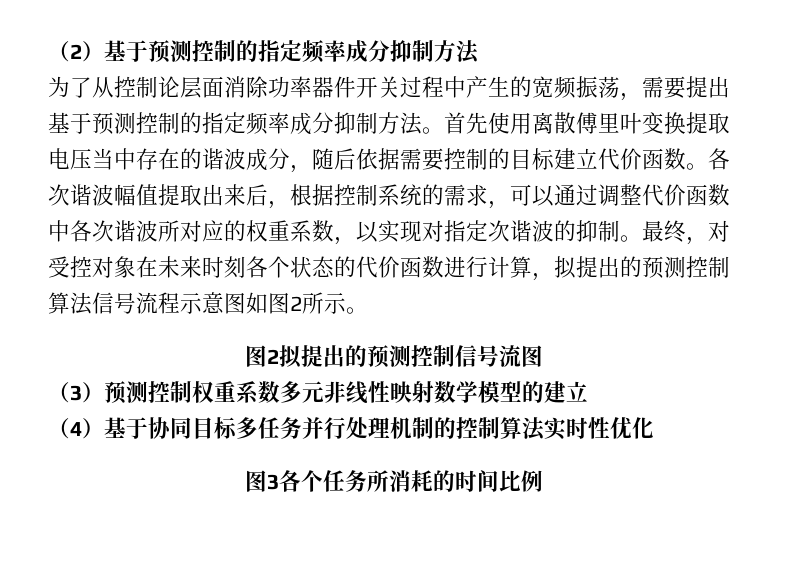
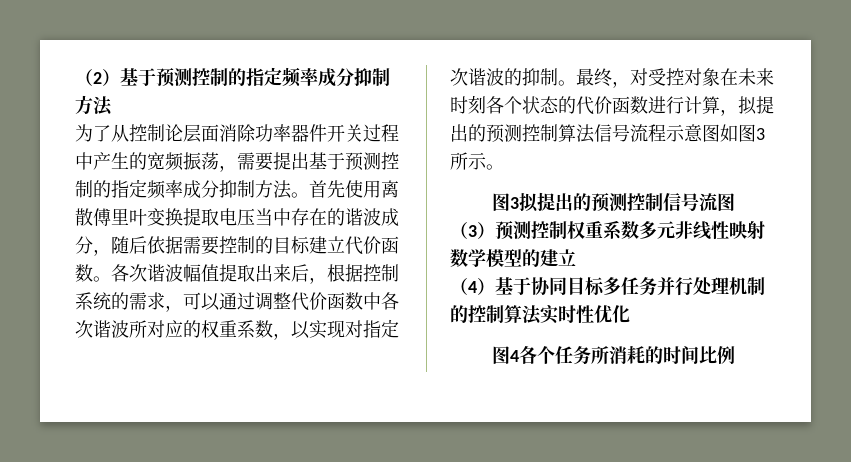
- 最终，对受控对象在未来时刻各个状态的代价函数进行计算，拟提出的预测控制算法信号流程示意图如图2所示。
+ 最终，对受控对象在未来时刻各个状态的代价函数进行计算，拟提出的预测控制算法信号流程示意图如图3所示。
- 图2拟提出的预测控制信号流图
+ 图3拟提出的预测控制信号流图
- 图3各个任务所消耗的时间比例
+ 图4各个任务所消耗的时间比例

